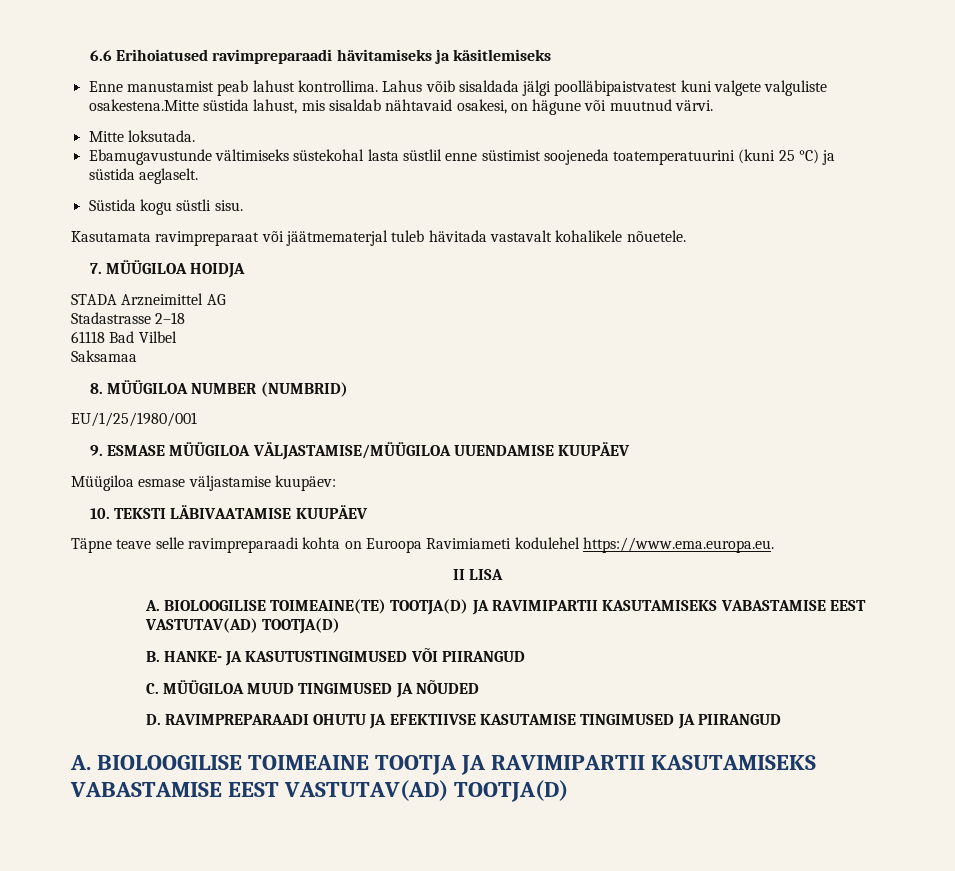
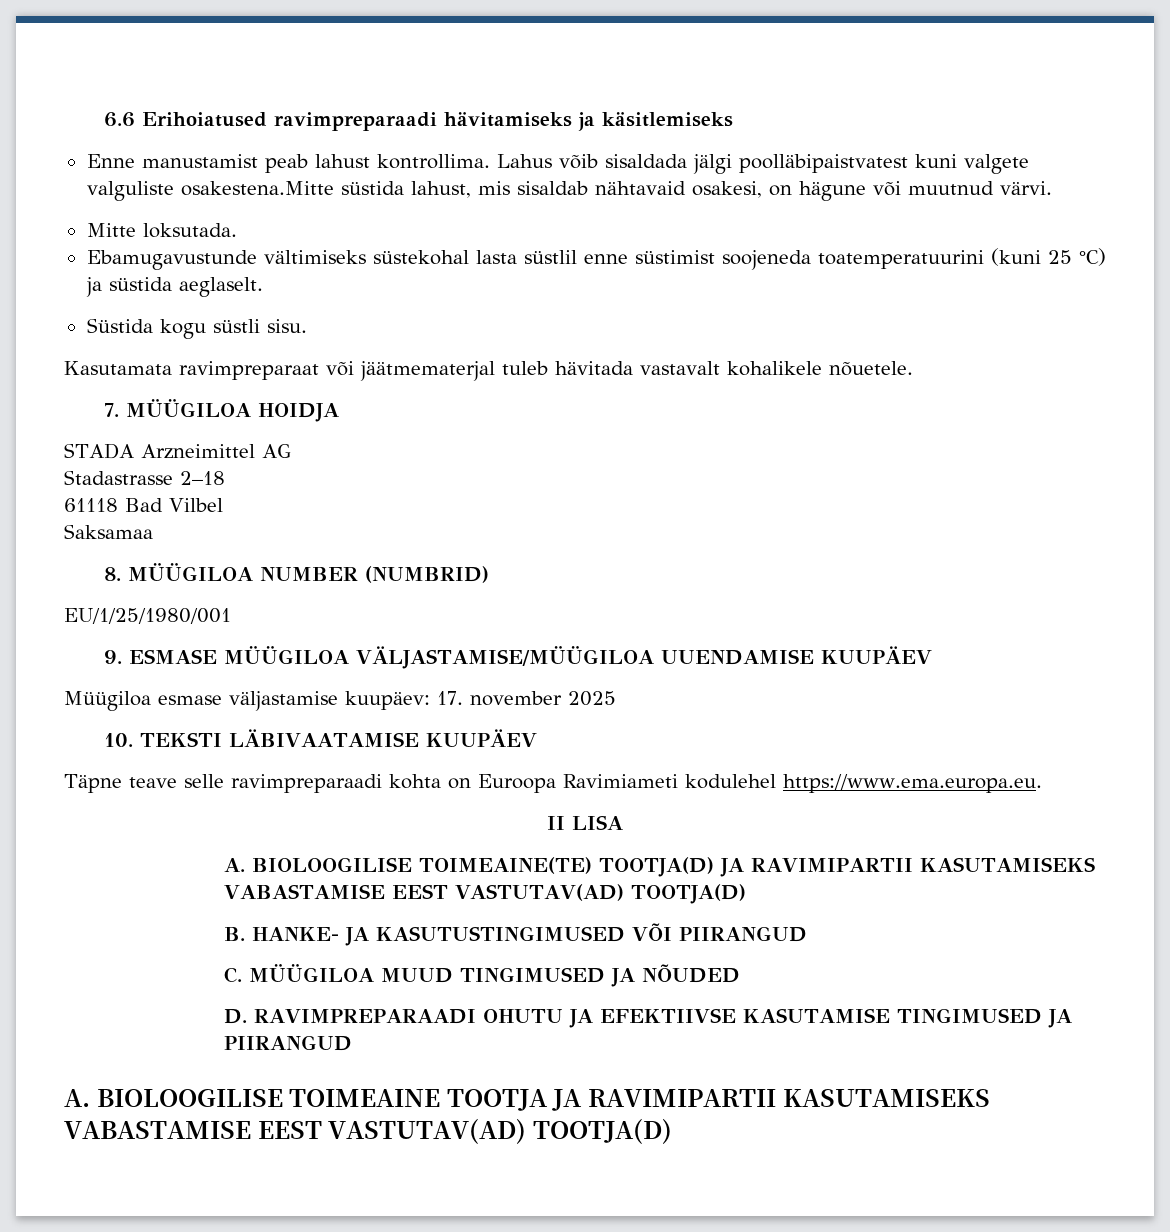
- Müügiloa esmase väljastamise kuupäev:
+ Müügiloa esmase väljastamise kuupäev: 17. november 2025

